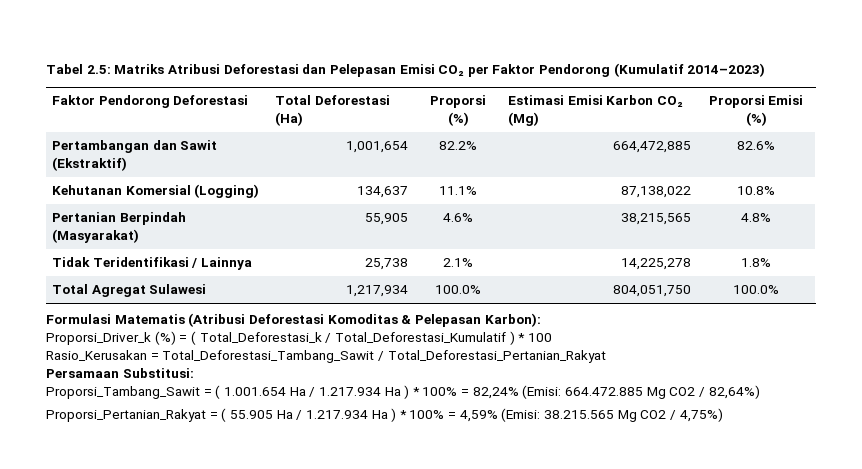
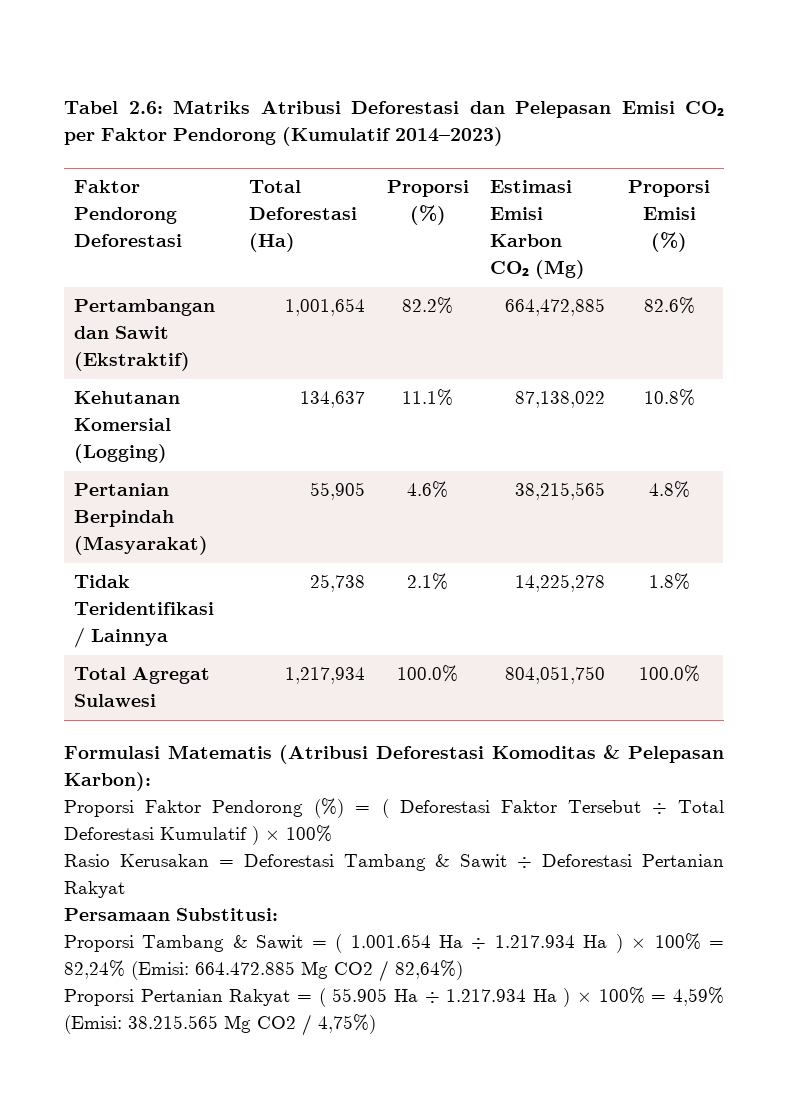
- Tabel 2.5: Matriks Atribusi Deforestasi dan Pelepasan Emisi CO₂ per Faktor Pendorong (Kumulatif 2014–2023)
+ Tabel 2.6: Matriks Atribusi Deforestasi dan Pelepasan Emisi CO₂ per Faktor Pendorong (Kumulatif 2014–2023)
- Proporsi_Driver_k (%) = ( Total_Deforestasi_k / Total_Deforestasi_Kumulatif ) * 100
- Rasio_Kerusakan = Total_Deforestasi_Tambang_Sawit / Total_Deforestasi_Pertanian_Rakyat
+ Proporsi Faktor Pendorong (%) = ( Deforestasi Faktor Tersebut ÷ Total Deforestasi Kumulatif ) × 100%
+ Rasio Kerusakan = Deforestasi Tambang & Sawit ÷ Deforestasi Pertanian Rakyat
  Persamaan Substitusi:
- Proporsi_Tambang_Sawit = ( 1.001.654 Ha / 1.217.934 Ha ) * 100% = 82,24% (Emisi: 664.472.885 Mg CO2 / 82,64%)
+ Proporsi Tambang & Sawit = ( 1.001.654 Ha ÷ 1.217.934 Ha ) × 100% = 82,24% (Emisi: 664.472.885 Mg CO2 / 82,64%)
- Proporsi_Pertanian_Rakyat = ( 55.905 Ha / 1.217.934 Ha ) * 100% = 4,59% (Emisi: 38.215.565 Mg CO2 / 4,75%)
+ Proporsi Pertanian Rakyat = ( 55.905 Ha ÷ 1.217.934 Ha ) × 100% = 4,59% (Emisi: 38.215.565 Mg CO2 / 4,75%)

